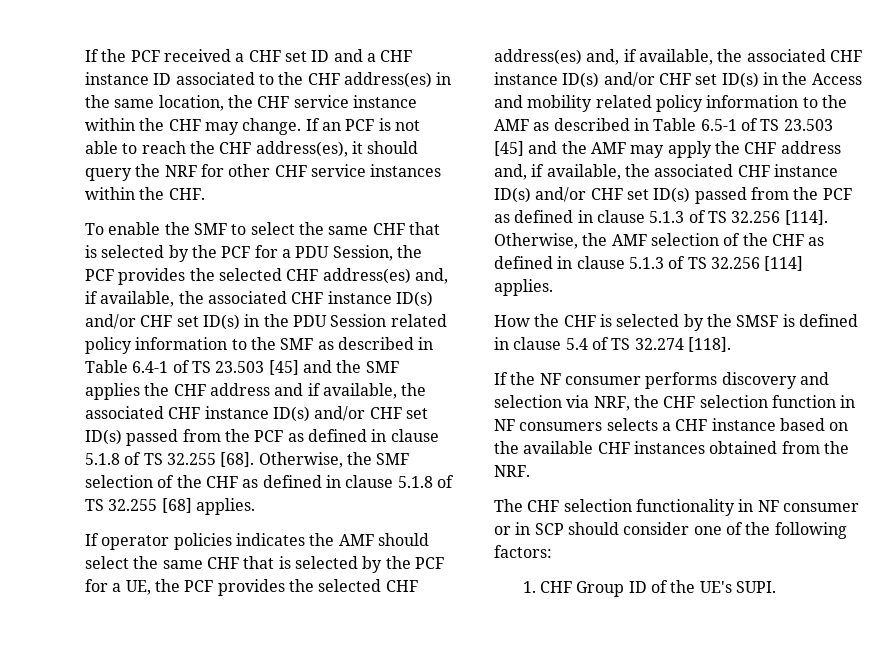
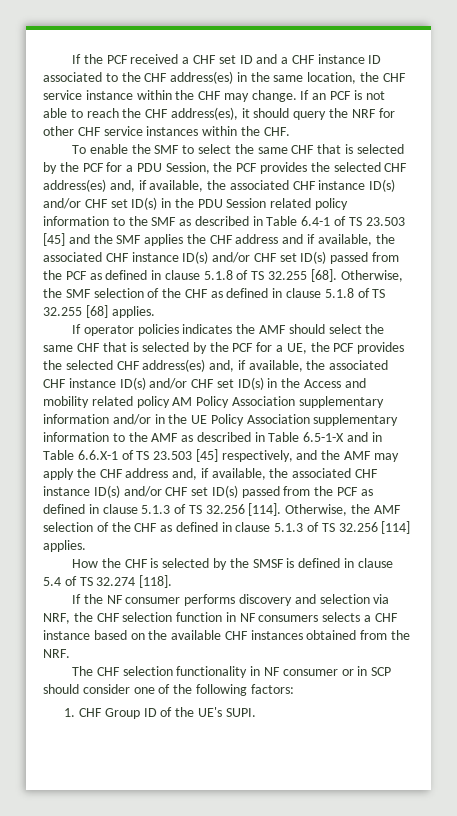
- If operator policies indicates the AMF should select the same CHF that is selected by the PCF for a UE, the PCF provides the selected CHF address(es) and, if available, the associated CHF instance ID(s) and/or CHF set ID(s) in the Access and mobility related policy information to the AMF as described in Table 6.5-1 of TS 23.503 [45] and the AMF may apply the CHF address and, if available, the associated CHF instance ID(s) and/or CHF set ID(s) passed from the PCF as defined in clause 5.1.3 of TS 32.256 [114].
+ If operator policies indicates the AMF should select the same CHF that is selected by the PCF for a UE, the PCF provides the selected CHF address(es) and, if available, the associated CHF instance ID(s) and/or CHF set ID(s) in the Access and mobility related policy AM Policy Association supplementary information and/or in the UE Policy Association supplementary information to the AMF as described in Table 6.5-1-X and in Table 6.6.X-1 of TS 23.503 [45] respectively, and the AMF may apply the CHF address and, if available, the associated CHF instance ID(s) and/or CHF set ID(s) passed from the PCF as defined in clause 5.1.3 of TS 32.256 [114].

